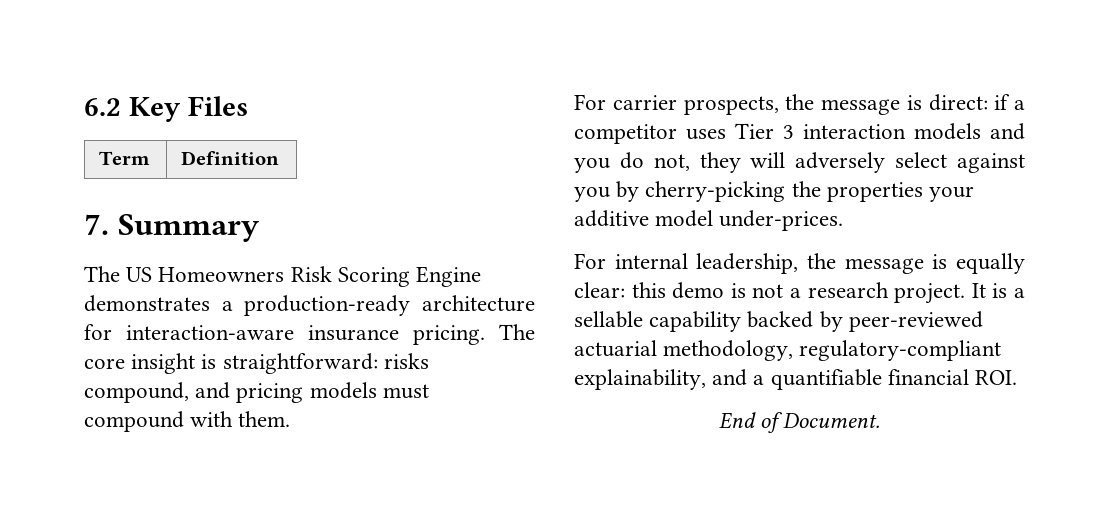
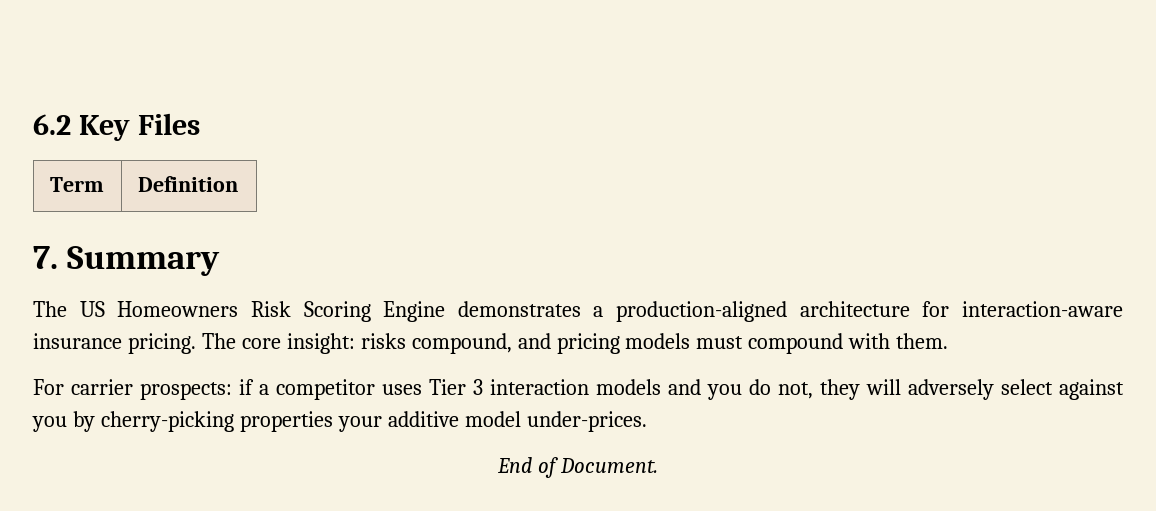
- The US Homeowners Risk Scoring Engine demonstrates a production-ready architecture for interaction-aware insurance pricing.
+ The US Homeowners Risk Scoring Engine demonstrates a production-aligned architecture for interaction-aware insurance pricing.
- The core insight is straightforward: risks compound, and pricing models must compound with them.
+ The core insight: risks compound, and pricing models must compound with them.
- For carrier prospects, the message is direct: if a competitor uses Tier 3 interaction models and you do not, they will adversely select against you by cherry-picking the properties your additive model under-prices.
+ For carrier prospects: if a competitor uses Tier 3 interaction models and you do not, they will adversely select against you by cherry-picking properties your additive model under-prices.
- For internal leadership, the message is equally clear: this demo is not a research project. It is a sellable capability backed by peer-reviewed actuarial methodology, regulatory-compliant explainability, and a quantifiable financial ROI.

